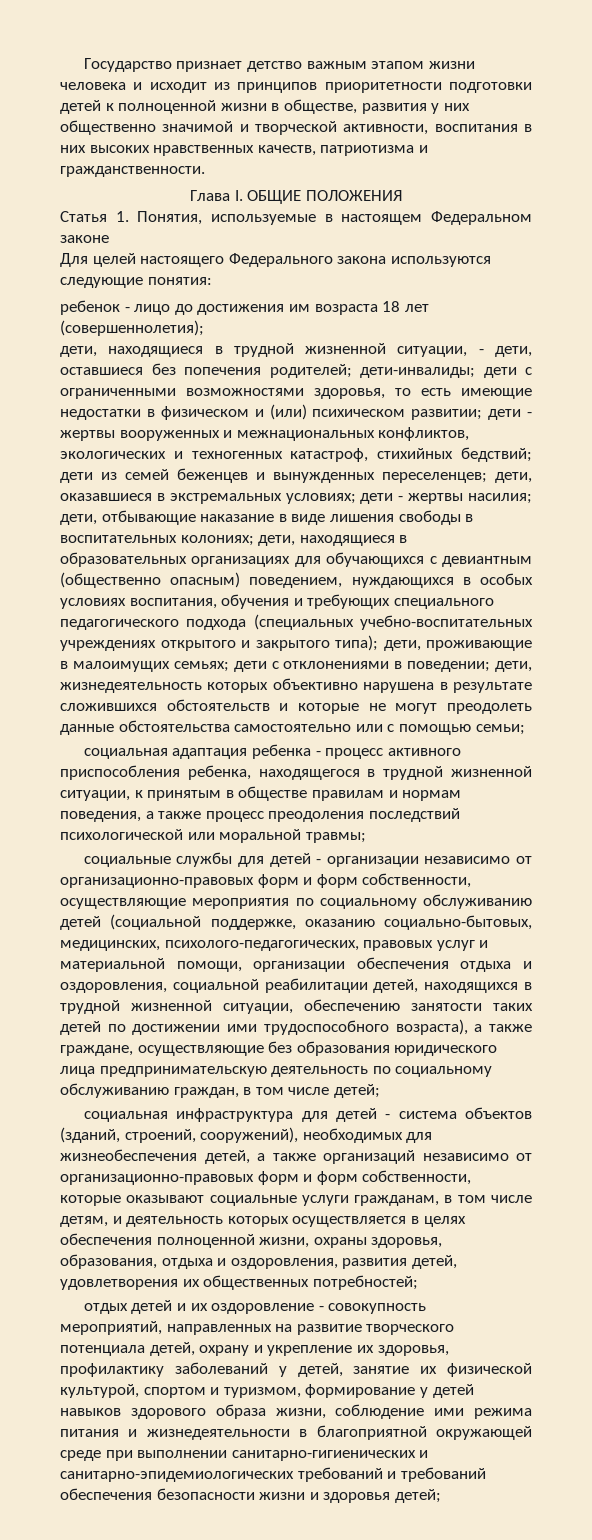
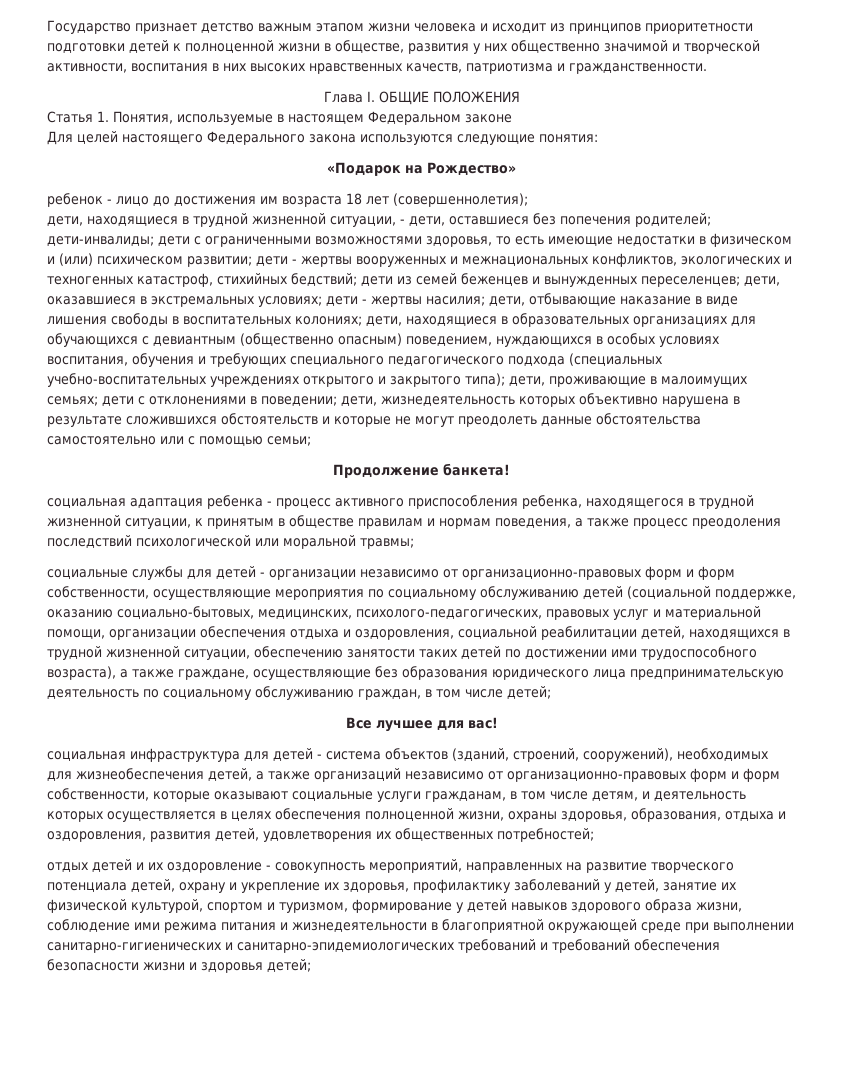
+ «Подарок на Рождество»
+ Продолжение банкета!
+ Все лучшее для вас!

